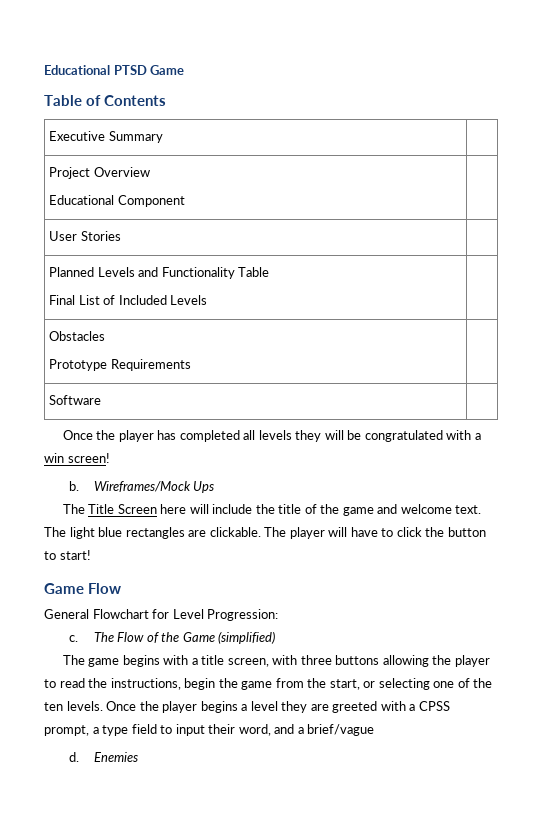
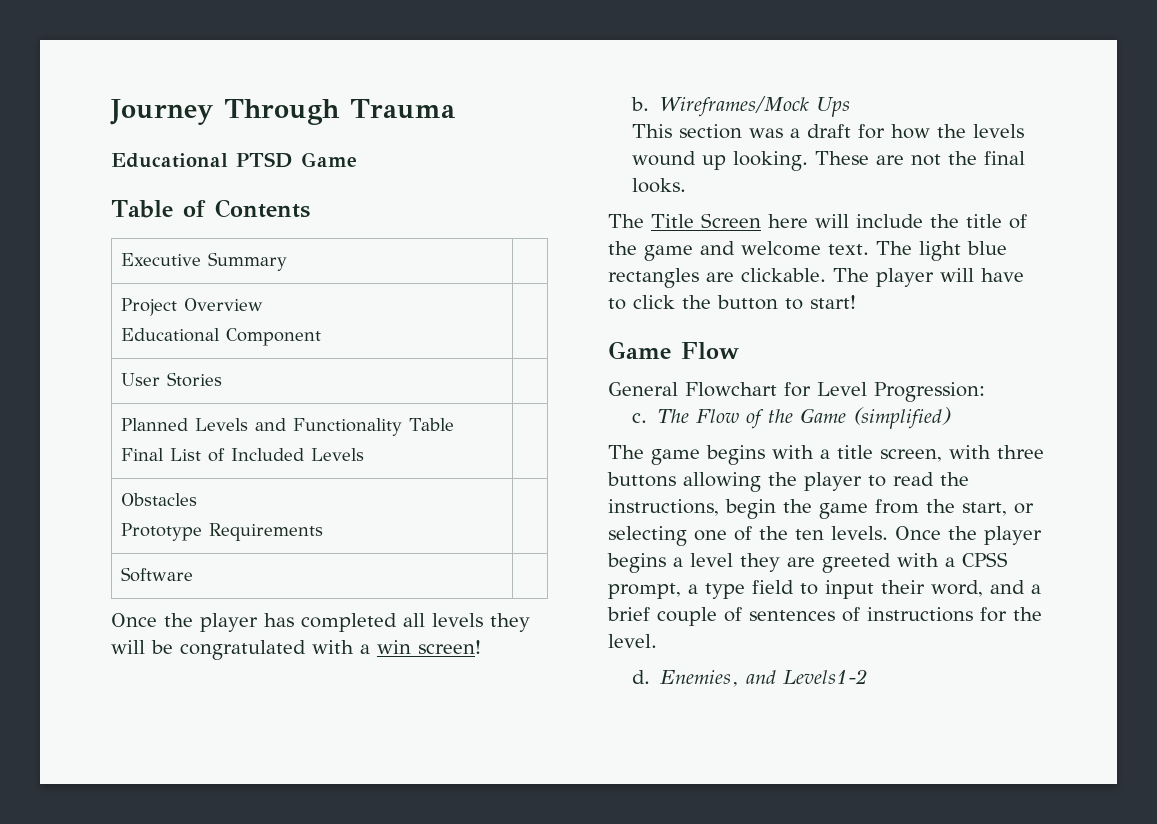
+ Journey Through Trauma
+ This section was a draft for how the levels wound up looking. These are not the final looks.
- Once the player begins a level they are greeted with a CPSS prompt, a type field to input their word, and a brief/vague
- d. Enemies
+ Once the player begins a level they are greeted with a CPSS prompt, a type field to input their word, and a brief couple of sentences of instructions for the level.
+ d. Enemies, and Levels1-2

